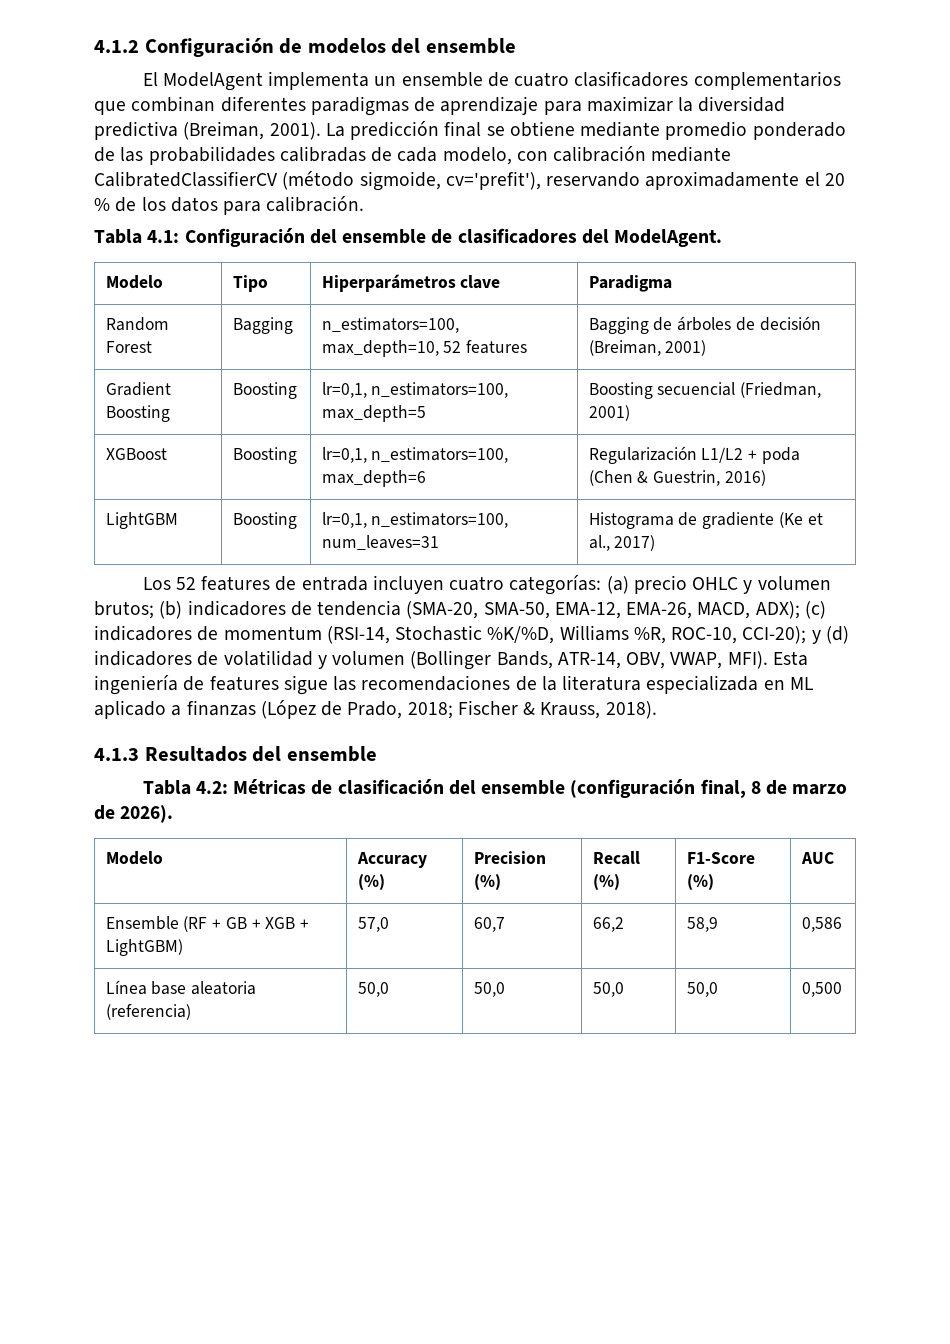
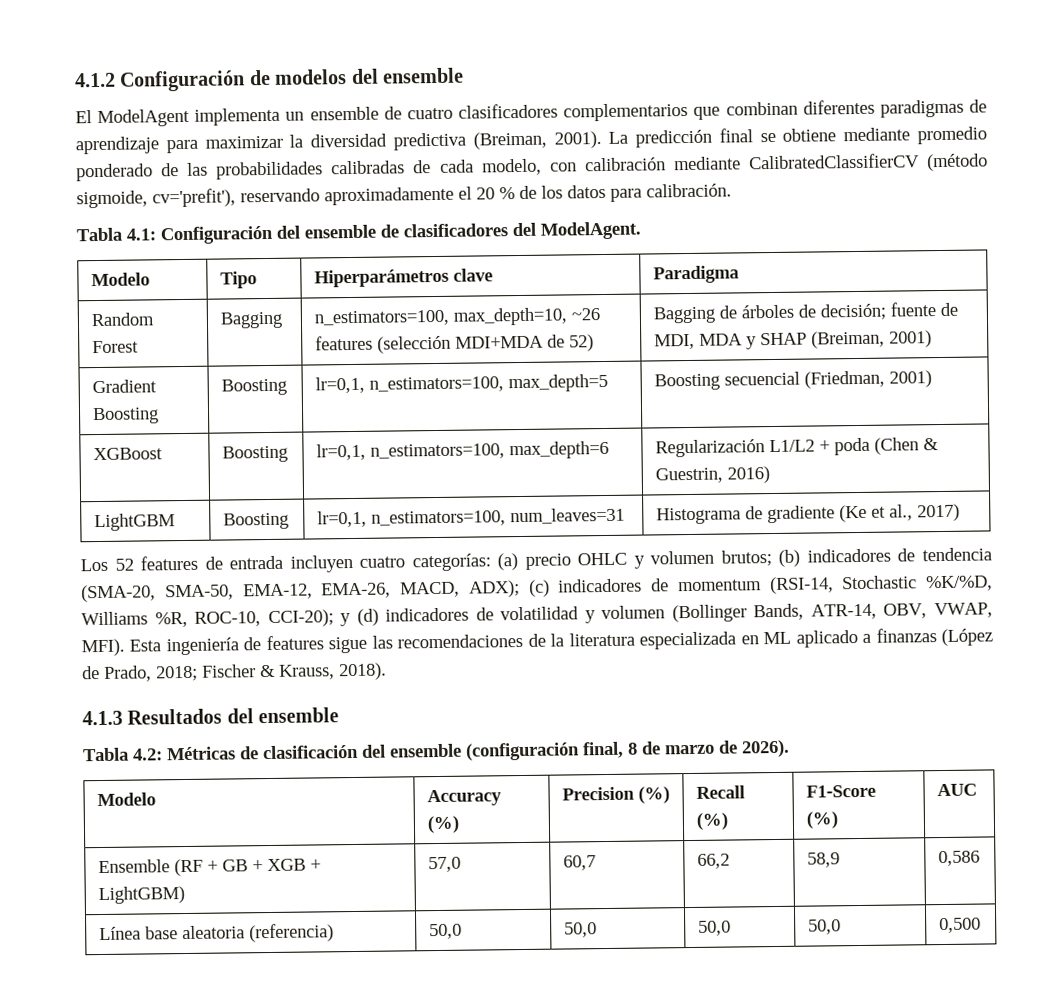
- Random Forest | Bagging | n_estimators=100, max_depth=10, 52 features | Bagging de árboles de decisión (Breiman, 2001)
+ Random Forest | Bagging | n_estimators=100, max_depth=10, ~26 features (selección MDI+MDA de 52) | Bagging de árboles de decisión; fuente de MDI, MDA y SHAP (Breiman, 2001)

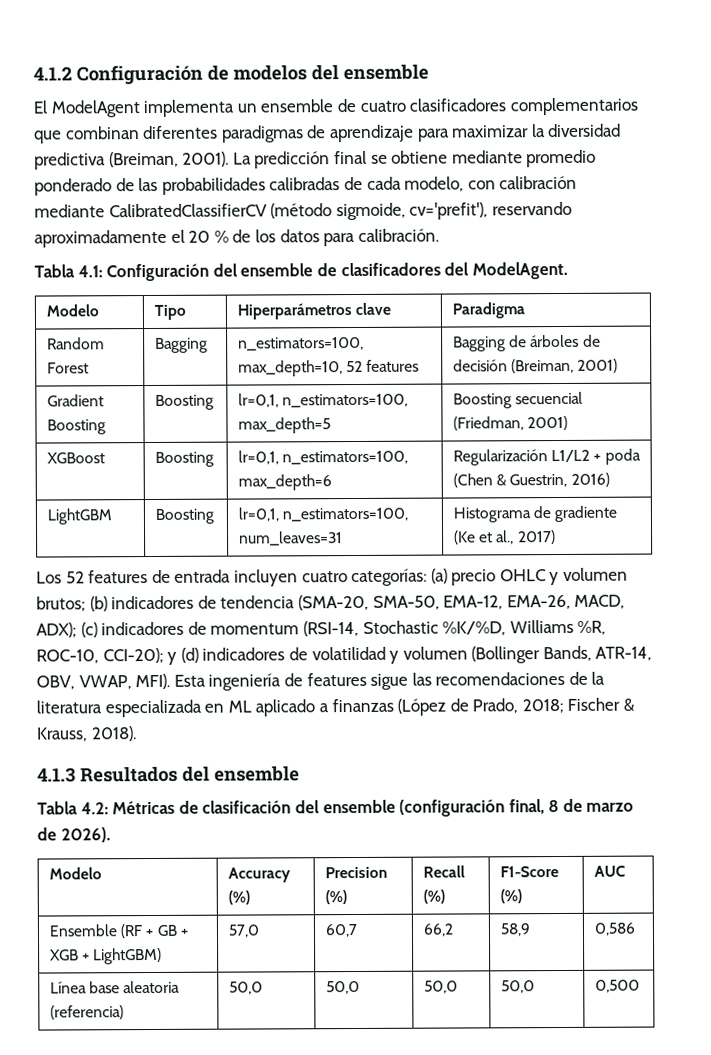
- Random Forest | Bagging | n_estimators=100, max_depth=10, ~26 features (selección MDI+MDA de 52) | Bagging de árboles de decisión; fuente de MDI, MDA y SHAP (Breiman, 2001)
+ Random Forest | Bagging | n_estimators=100, max_depth=10, 52 features | Bagging de árboles de decisión (Breiman, 2001)

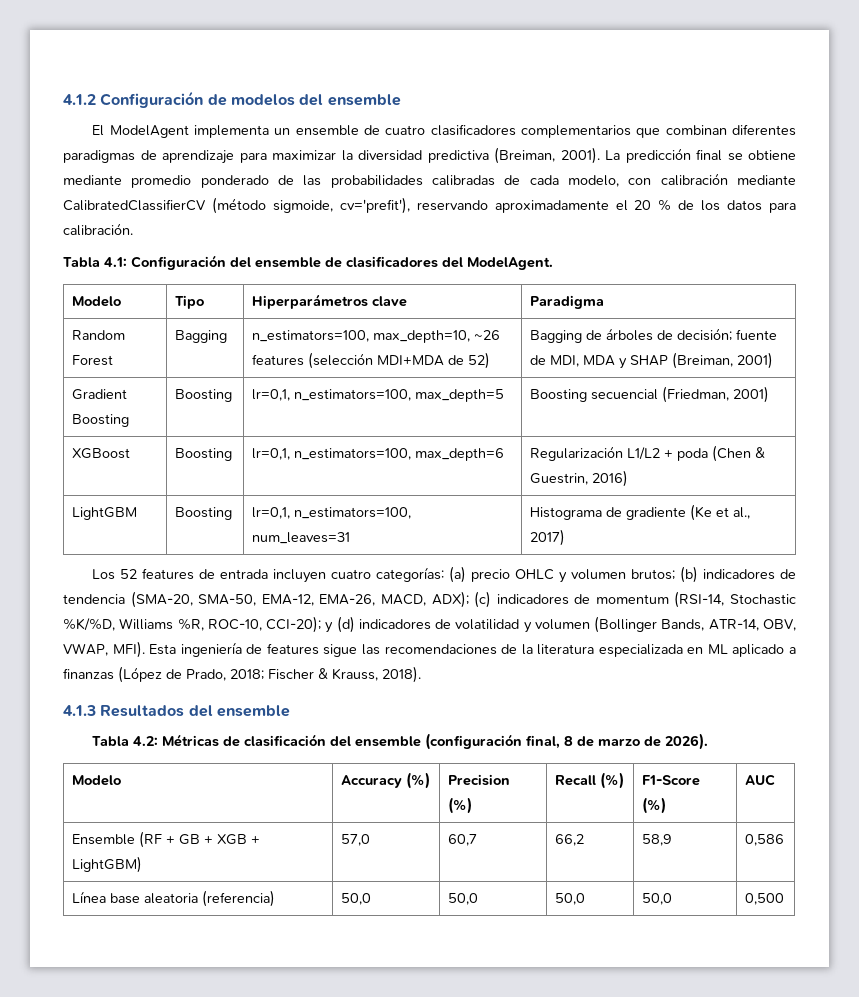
- Random Forest | Bagging | n_estimators=100, max_depth=10, 52 features | Bagging de árboles de decisión (Breiman, 2001)
+ Random Forest | Bagging | n_estimators=100, max_depth=10, ~26 features (selección MDI+MDA de 52) | Bagging de árboles de decisión; fuente de MDI, MDA y SHAP (Breiman, 2001)

